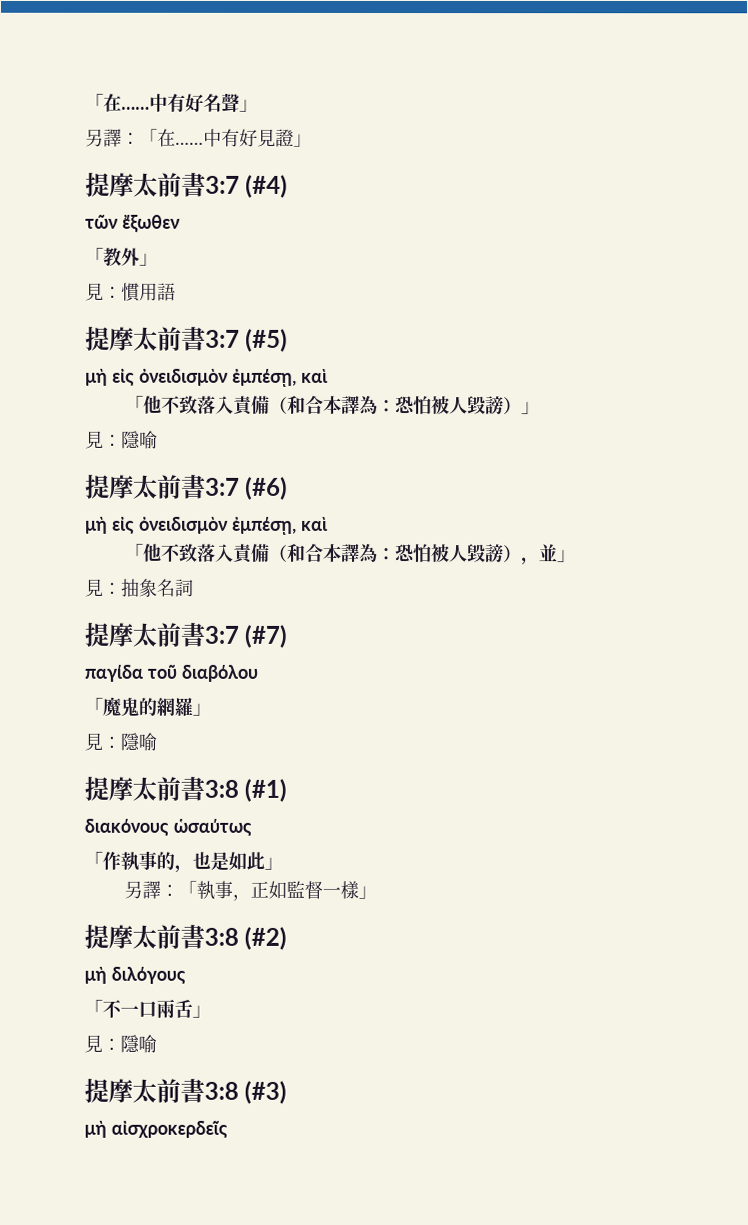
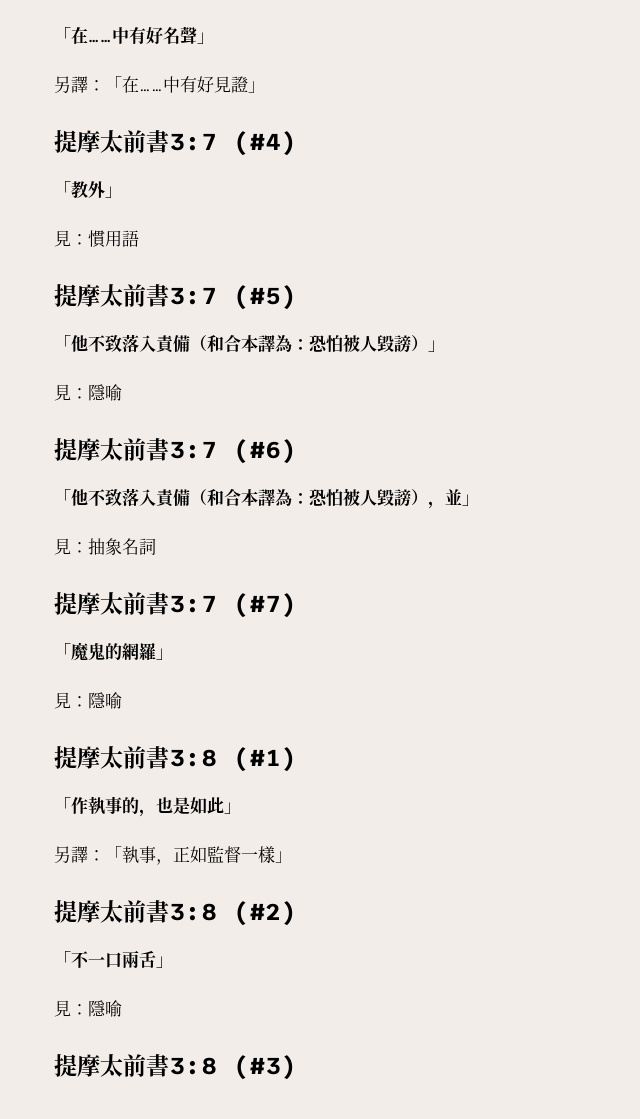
- τῶν ἔξωθεν
  提摩太前書3:7 (#5)
- μὴ εἰς ὀνειδισμὸν ἐμπέσῃ, καὶ
  提摩太前書3:7 (#6)
- μὴ εἰς ὀνειδισμὸν ἐμπέσῃ, καὶ
- παγίδα τοῦ διαβόλου
- διακόνους ὡσαύτως
- μὴ διλόγους
- μὴ αἰσχροκερδεῖς

